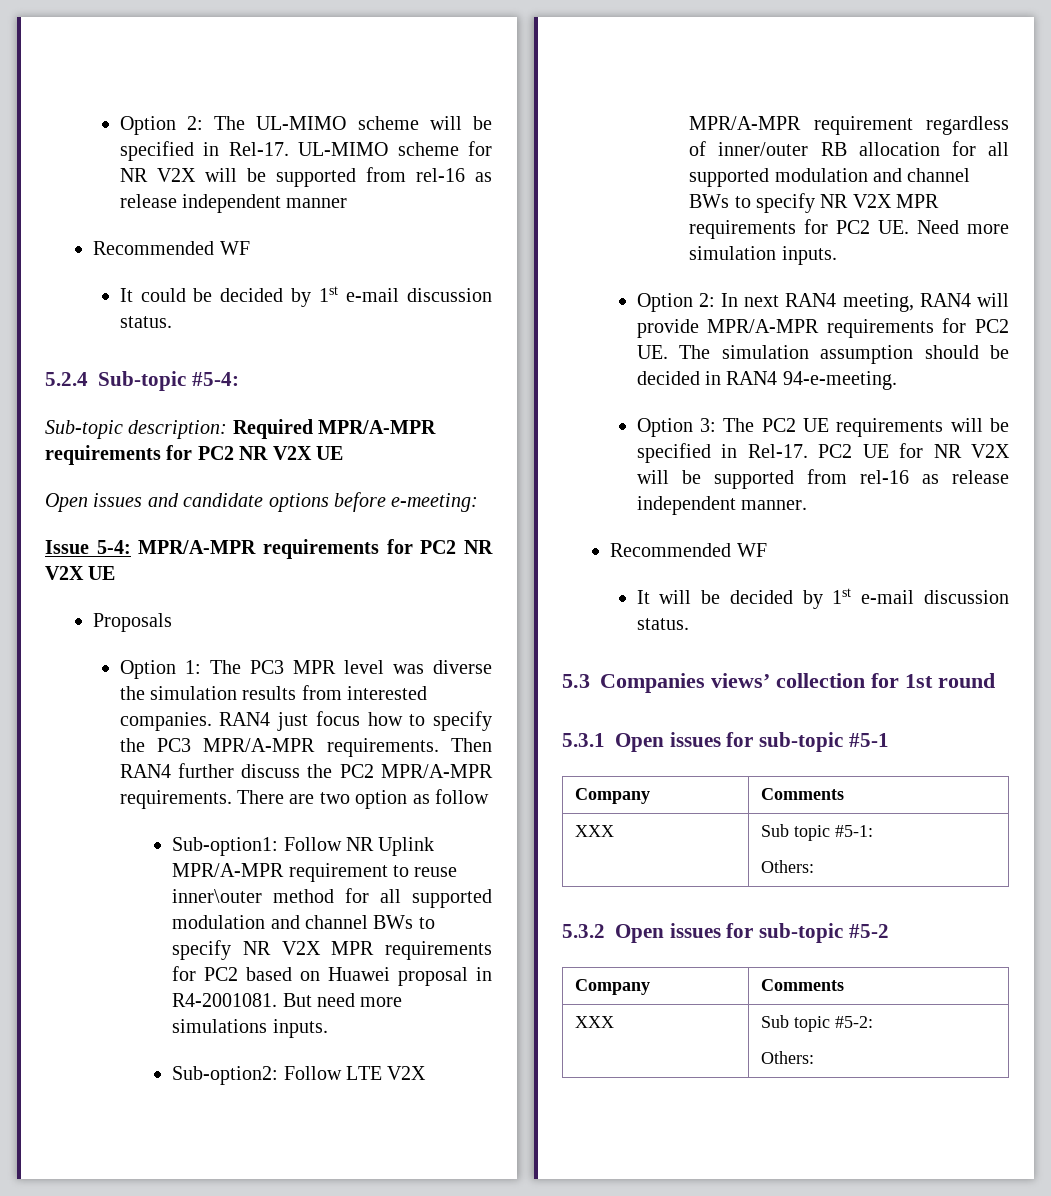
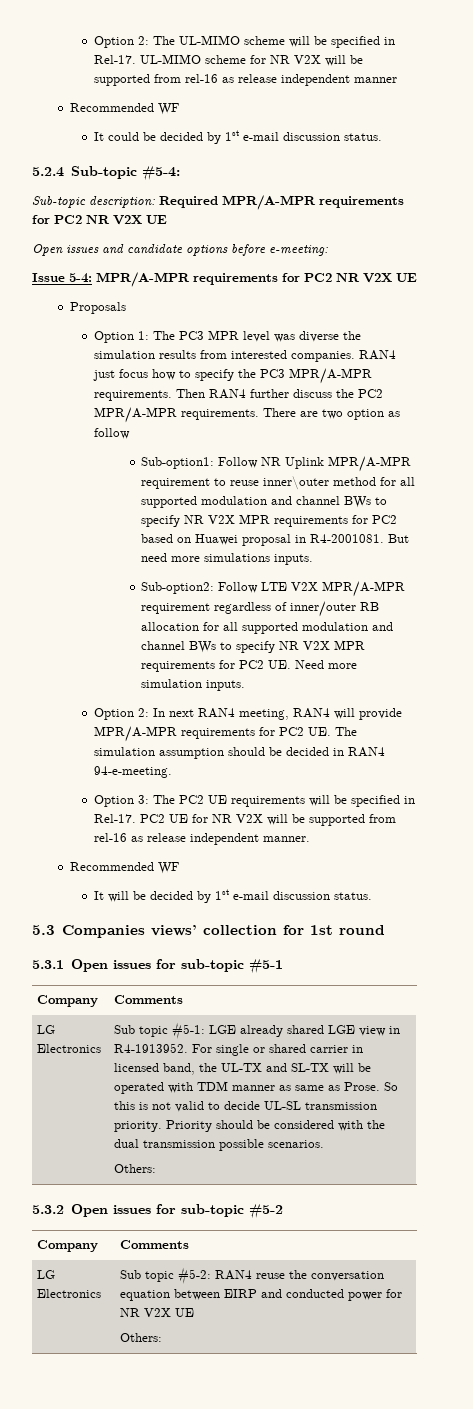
  5.3.1 Open issues for sub-topic #5-1
  Company | Comments
- XXX
+ LG Electronics
- Sub topic #5-1:
+ Sub topic #5-1: LGE already shared LGE view in R4-1913952. For single or shared carrier in licensed band, the UL-TX and SL-TX will be operated with TDM manner as same as Prose. So this is not valid to decide UL-SL transmission priority. Priority should be considered with the dual transmission possible scenarios.
- XXX | Sub topic #5-2:
+ LG Electronics | Sub topic #5-2: RAN4 reuse the conversation equation between EIRP and conducted power for NR V2X UE

